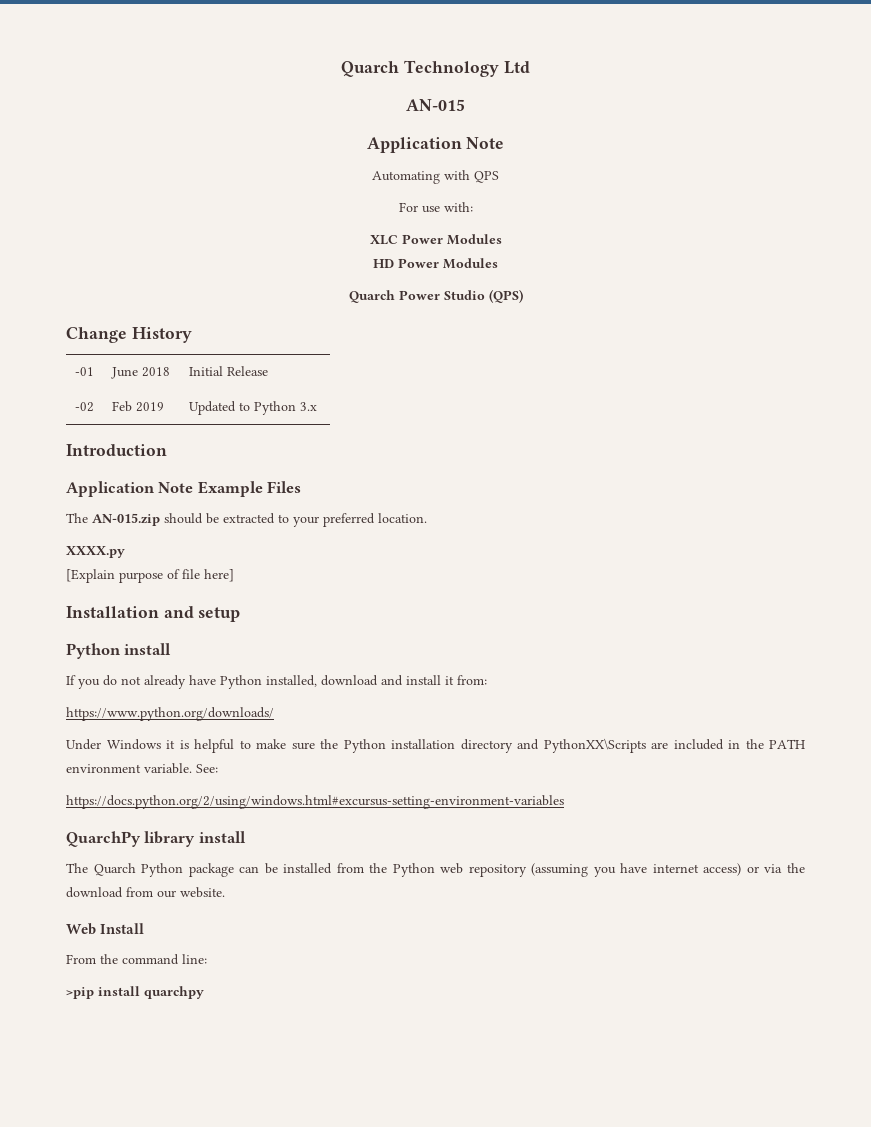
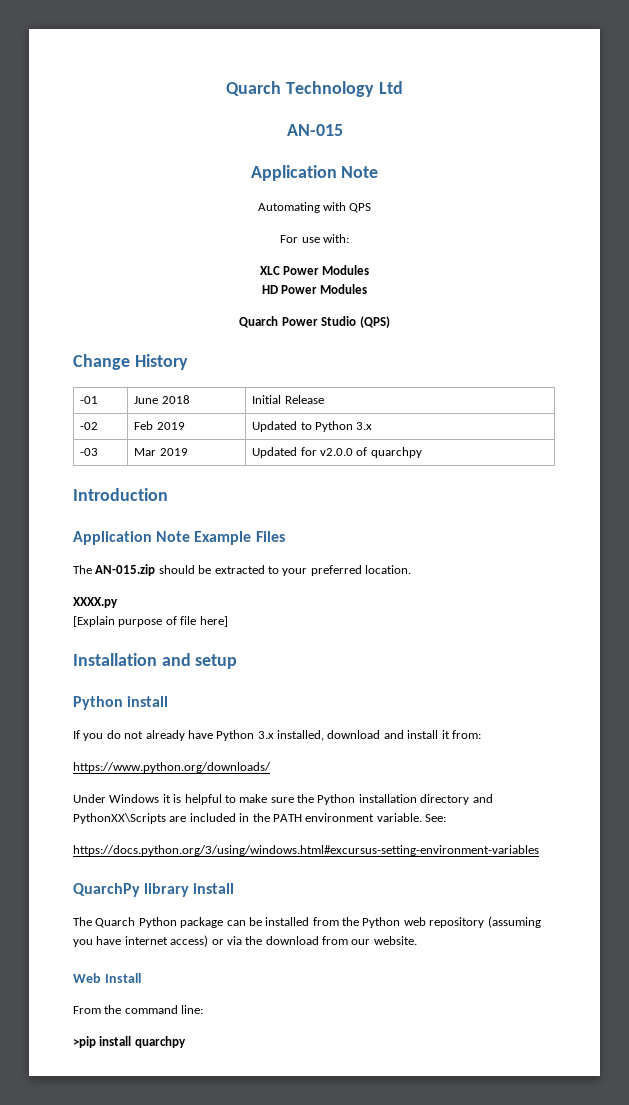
+ -03 | Mar 2019 | Updated for v2.0.0 of quarchpy
- If you do not already have Python installed, download and install it from:
+ If you do not already have Python 3.x installed, download and install it from:
- https://docs.python.org/2/using/windows.html#excursus-setting-environment-variables
+ https://docs.python.org/3/using/windows.html#excursus-setting-environment-variables

